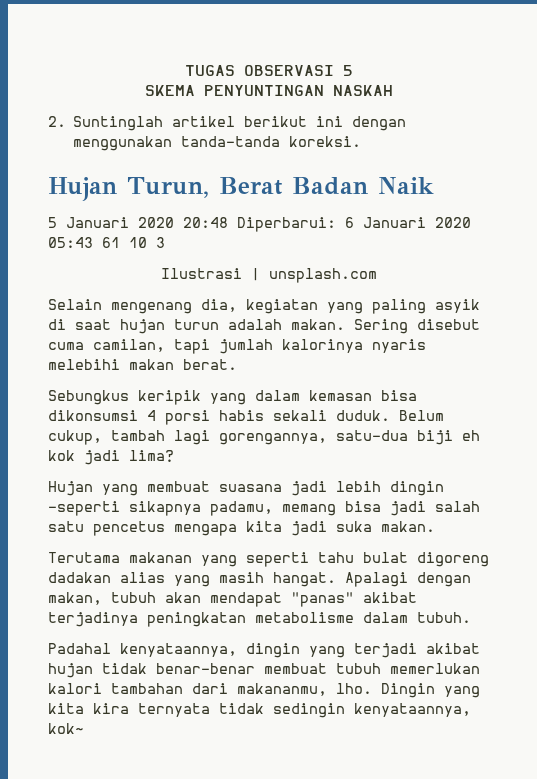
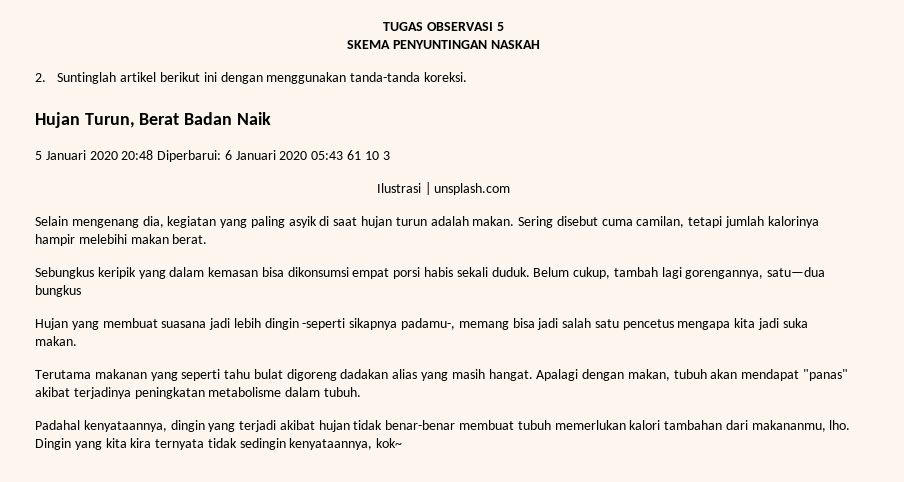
- Sering disebut cuma camilan, tapi jumlah kalorinya nyaris melebihi makan berat.
+ Sering disebut cuma camilan, tetapi jumlah kalorinya hampir melebihi makan berat.
- Sebungkus keripik yang dalam kemasan bisa dikonsumsi 4 porsi habis sekali duduk.
+ Sebungkus keripik yang dalam kemasan bisa dikonsumsi empat porsi habis sekali duduk.
- Belum cukup, tambah lagi gorengannya, satu-dua biji eh kok jadi lima?
+ Belum cukup, tambah lagi gorengannya, satu—dua bungkus
- Hujan yang membuat suasana jadi lebih dingin -seperti sikapnya padamu, memang bisa jadi salah satu pencetus mengapa kita jadi suka makan.
+ Hujan yang membuat suasana jadi lebih dingin -seperti sikapnya padamu-, memang bisa jadi salah satu pencetus mengapa kita jadi suka makan.

